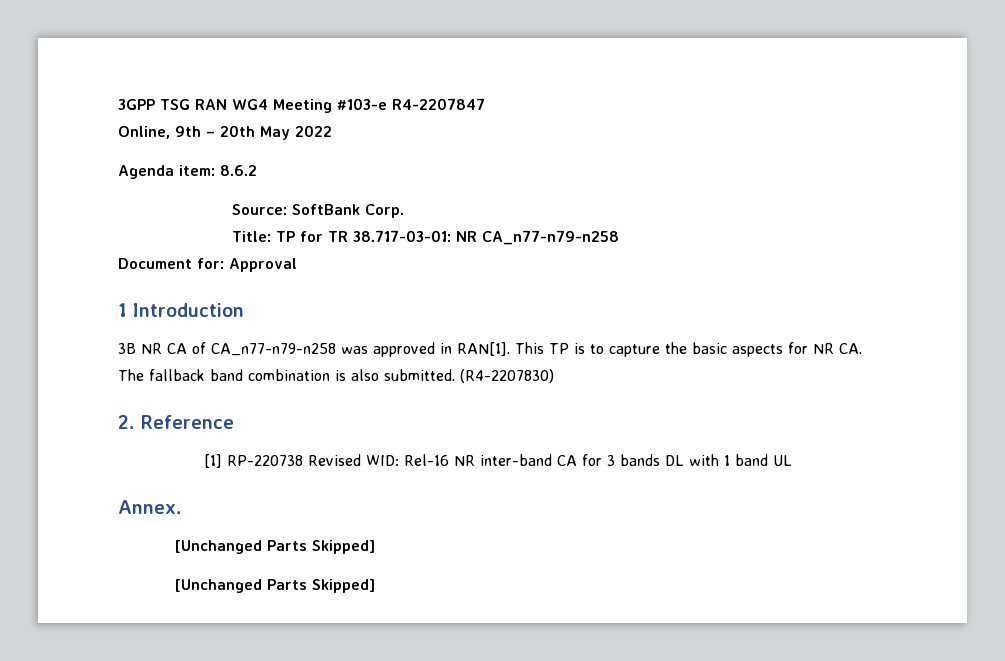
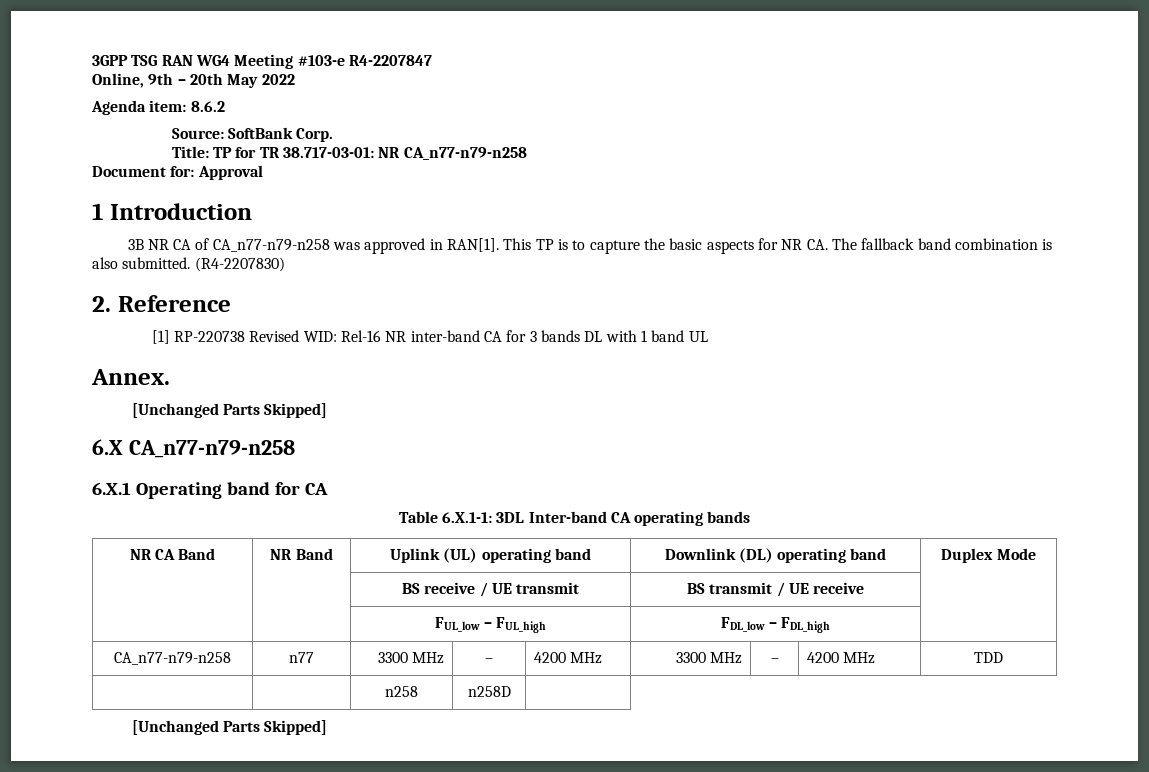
+ 6.X CA_n77-n79-n258
+ 6.X.1 Operating band for CA
+ Table 6.X.1-1: 3DL Inter-band CA operating bands
+ NR CA Band | NR Band | Uplink (UL) operating band | Downlink (DL) operating band | Duplex Mode
+ | | BS receive / UE transmit | BS transmit / UE receive |
+ | | FUL_low – FUL_high | FDL_low – FDL_high |
+ CA_n77-n79-n258 | n77 | 3300 MHz | – | 4200 MHz | 3300 MHz | – | 4200 MHz | TDD
+ | | n258 | n258D |

